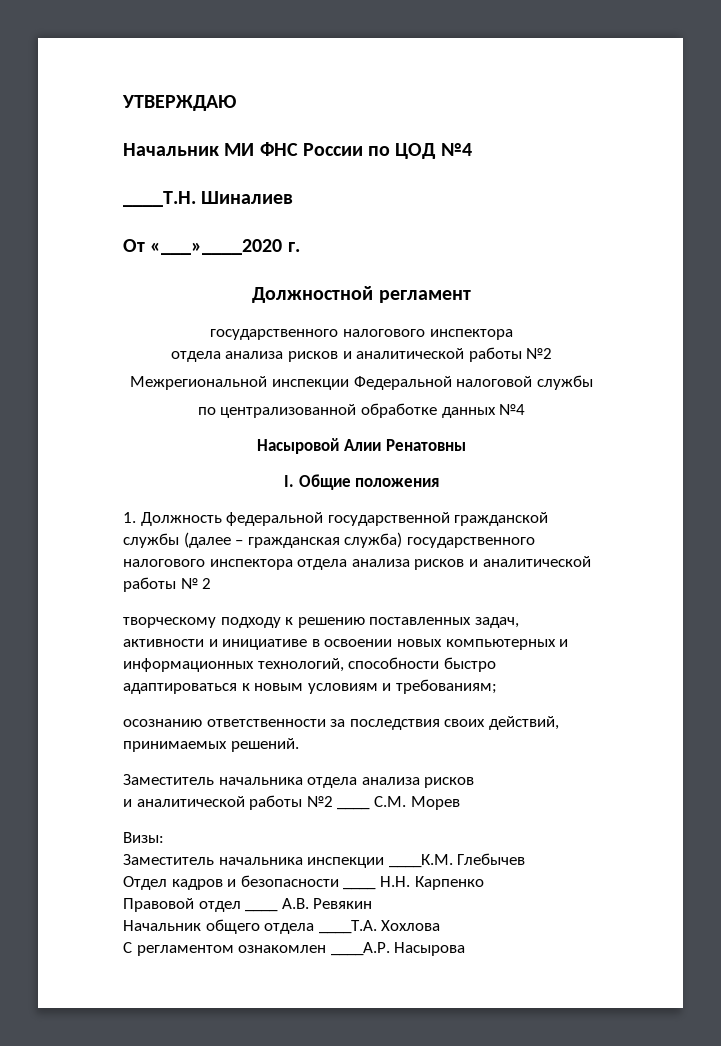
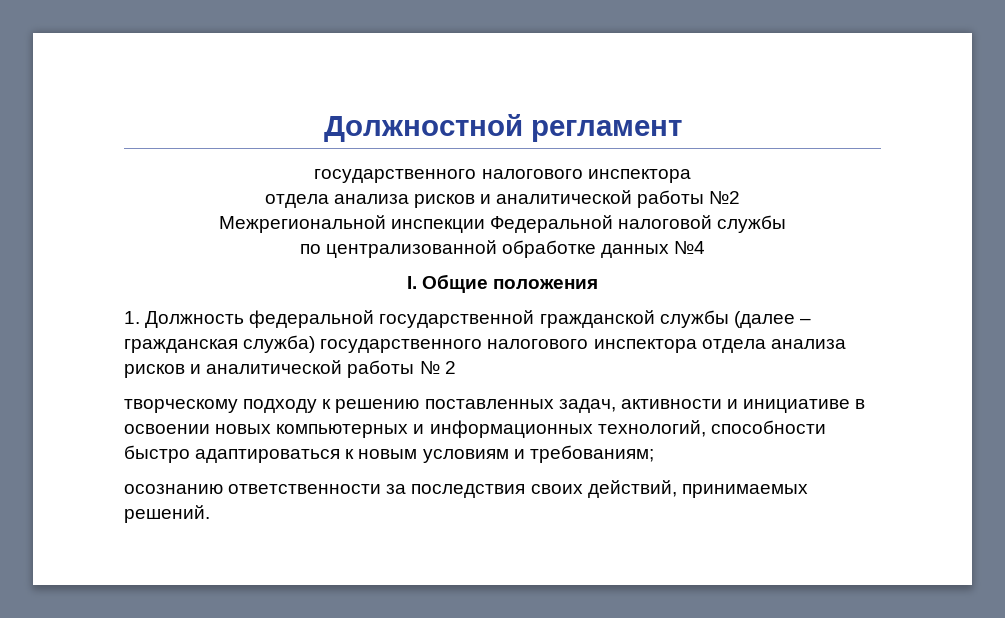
- УТВЕРЖДАЮ
- Начальник МИ ФНС России по ЦОД №4
- ____Т.Н. Шиналиев
- От «___»____2020 г.
- Насыровой Алии Ренатовны
- Заместитель начальника отдела анализа рисков
- и аналитической работы №2 ____ С.М. Морев
- Визы:
- Заместитель начальника инспекции ____К.М. Глебычев
- Отдел кадров и безопасности ____ Н.Н. Карпенко
- Правовой отдел ____ А.В. Ревякин
- Начальник общего отдела ____Т.А. Хохлова
- С регламентом ознакомлен ____А.Р. Насырова

